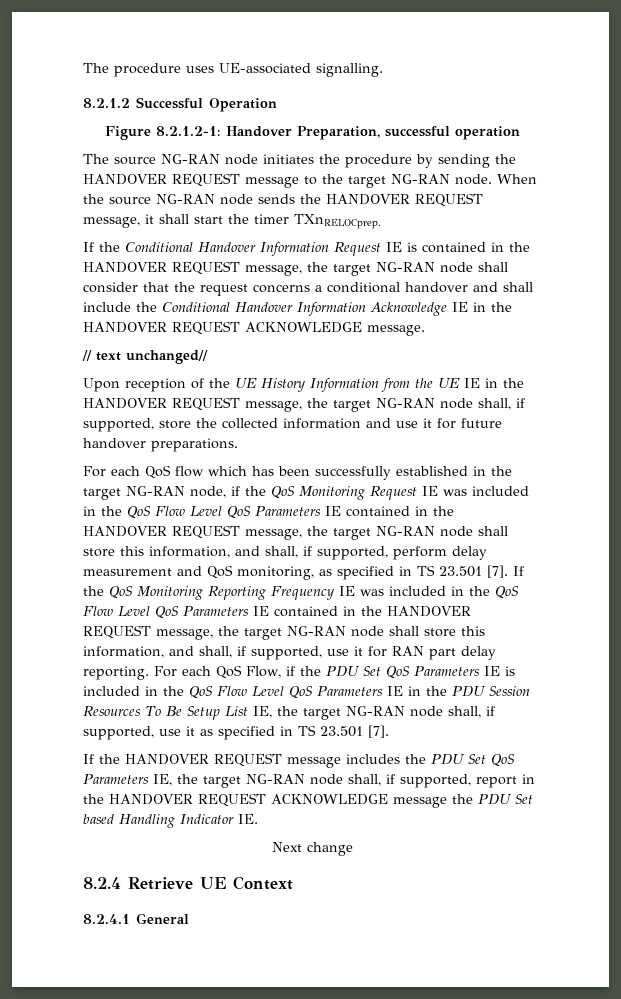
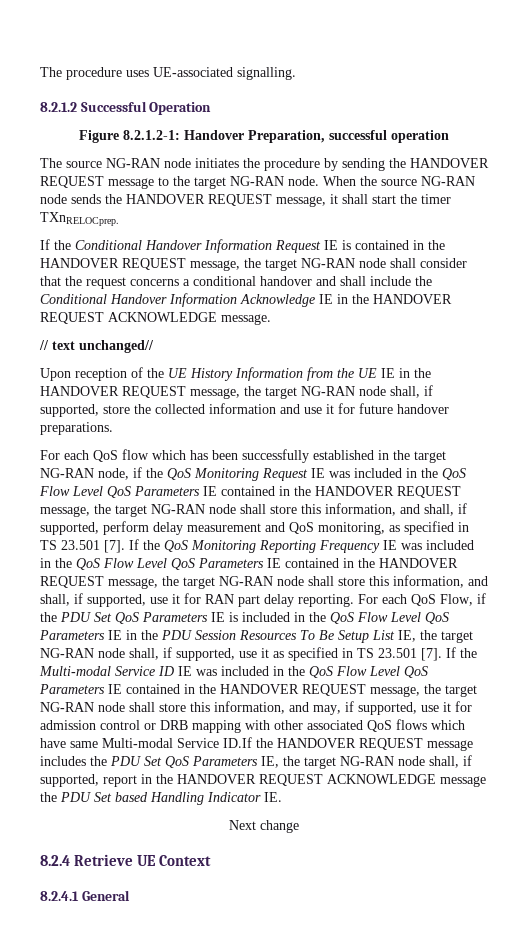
- For each QoS Flow, if the PDU Set QoS Parameters IE is included in the QoS Flow Level QoS Parameters IE in the PDU Session Resources To Be Setup List IE, the target NG-RAN node shall, if supported, use it as specified in TS 23.501 [7].
- If the HANDOVER REQUEST message includes the PDU Set QoS Parameters IE, the target NG-RAN node shall, if supported, report in the HANDOVER REQUEST ACKNOWLEDGE message the PDU Set based Handling Indicator IE.
+ For each QoS Flow, if the PDU Set QoS Parameters IE is included in the QoS Flow Level QoS Parameters IE in the PDU Session Resources To Be Setup List IE, the target NG-RAN node shall, if supported, use it as specified in TS 23.501 [7]. If the Multi-modal Service ID IE was included in the QoS Flow Level QoS Parameters IE contained in the HANDOVER REQUEST message, the target NG-RAN node shall store this information, and may, if supported, use it for admission control or DRB mapping with other associated QoS flows which have same Multi-modal Service ID.If the HANDOVER REQUEST message includes the PDU Set QoS Parameters IE, the target NG-RAN node shall, if supported, report in the HANDOVER REQUEST ACKNOWLEDGE message the PDU Set based Handling Indicator IE.

